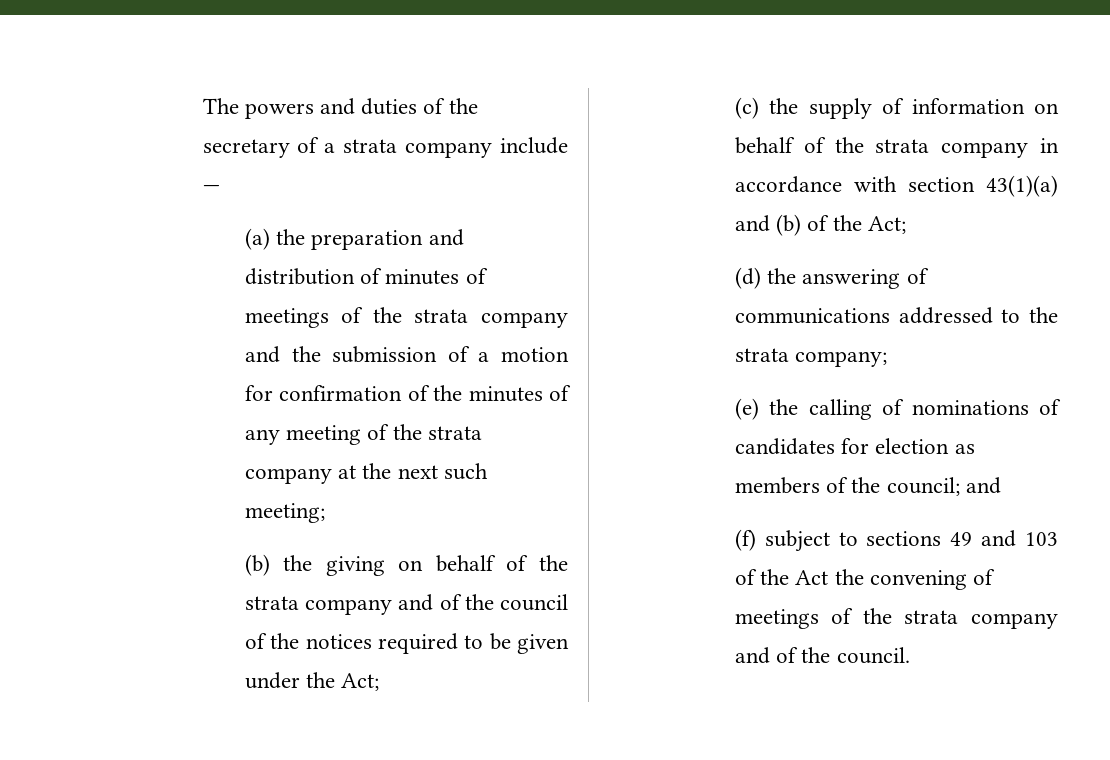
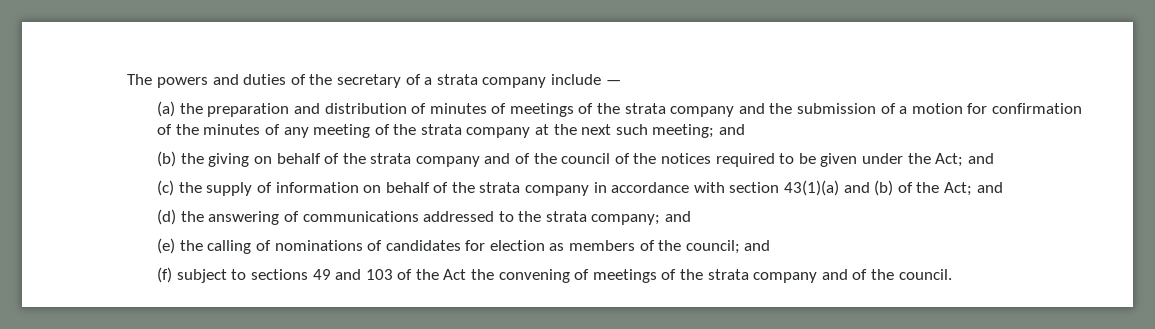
- (a) the preparation and distribution of minutes of meetings of the strata company and the submission of a motion for confirmation of the minutes of any meeting of the strata company at the next such meeting;
+ (a) the preparation and distribution of minutes of meetings of the strata company and the submission of a motion for confirmation of the minutes of any meeting of the strata company at the next such meeting; and
- (b) the giving on behalf of the strata company and of the council of the notices required to be given under the Act;
+ (b) the giving on behalf of the strata company and of the council of the notices required to be given under the Act; and
- (c) the supply of information on behalf of the strata company in accordance with section 43(1)(a) and (b) of the Act;
+ (c) the supply of information on behalf of the strata company in accordance with section 43(1)(a) and (b) of the Act; and
- (d) the answering of communications addressed to the strata company;
+ (d) the answering of communications addressed to the strata company; and

